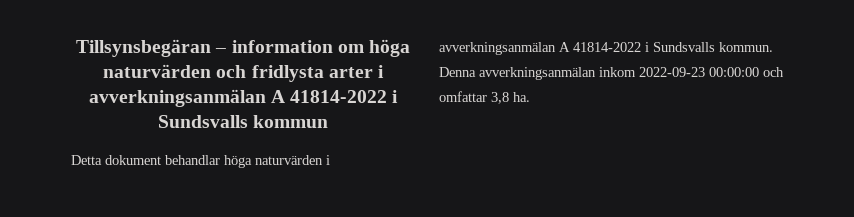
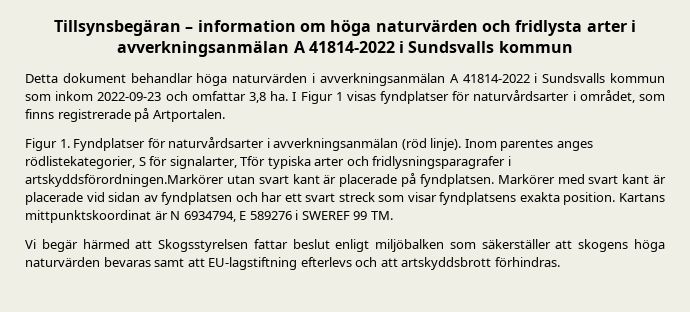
- Detta dokument behandlar höga naturvärden i avverkningsanmälan A 41814-2022 i Sundsvalls kommun. Denna avverkningsanmälan inkom 2022-09-23 00:00:00 och omfattar 3,8 ha.
+ Detta dokument behandlar höga naturvärden i avverkningsanmälan A 41814-2022 i Sundsvalls kommun som inkom 2022-09-23 och omfattar 3,8 ha.
+ I Figur 1 visas fyndplatser för naturvårdsarter i området, som finns registrerade på Artportalen.
+ Figur 1. Fyndplatser för naturvårdsarter i avverkningsanmälan (röd linje). Inom parentes anges rödlistekategorier, S för signalarter, Tför typiska arter och fridlysningsparagrafer i artskyddsförordningen.Markörer utan svart kant är placerade på fyndplatsen. Markörer med svart kant är placerade vid sidan av fyndplatsen och har ett svart streck som visar fyndplatsens exakta position. Kartans mittpunktskoordinat är N 6934794, E 589276 i SWEREF 99 TM.
+ Vi begär härmed att Skogsstyrelsen fattar beslut enligt miljöbalken som säkerställer att skogens höga naturvärden bevaras samt att EU-lagstiftning efterlevs och att artskyddsbrott förhindras.

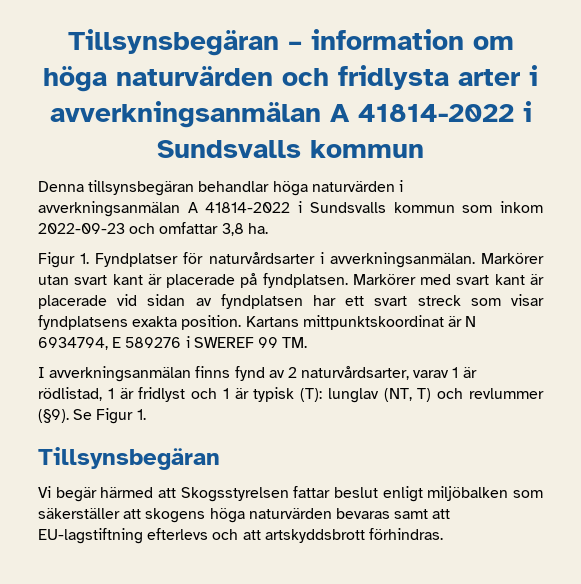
- Detta dokument behandlar höga naturvärden i avverkningsanmälan A 41814-2022 i Sundsvalls kommun som inkom 2022-09-23 och omfattar 3,8 ha. I Figur 1 visas fyndplatser för naturvårdsarter i området, som finns registrerade på Artportalen.
+ Denna tillsynsbegäran behandlar höga naturvärden i avverkningsanmälan A 41814-2022 i Sundsvalls kommun som inkom 2022-09-23 och omfattar 3,8 ha.
- Figur 1. Fyndplatser för naturvårdsarter i avverkningsanmälan (röd linje). Inom parentes anges rödlistekategorier, S för signalarter, Tför typiska arter och fridlysningsparagrafer i artskyddsförordningen.Markörer utan svart kant är placerade på fyndplatsen.
+ Figur 1. Fyndplatser för naturvårdsarter i avverkningsanmälan. Markörer utan svart kant är placerade på fyndplatsen.
- Markörer med svart kant är placerade vid sidan av fyndplatsen och har ett svart streck som visar fyndplatsens exakta position.
+ Markörer med svart kant är placerade vid sidan av fyndplatsen har ett svart streck som visar fyndplatsens exakta position.
+ I avverkningsanmälan finns fynd av 2 naturvårdsarter, varav 1 är rödlistad, 1 är fridlyst och 1 är typisk (T): lunglav (NT, T) och revlummer (§9). Se Figur 1.
+ Tillsynsbegäran

